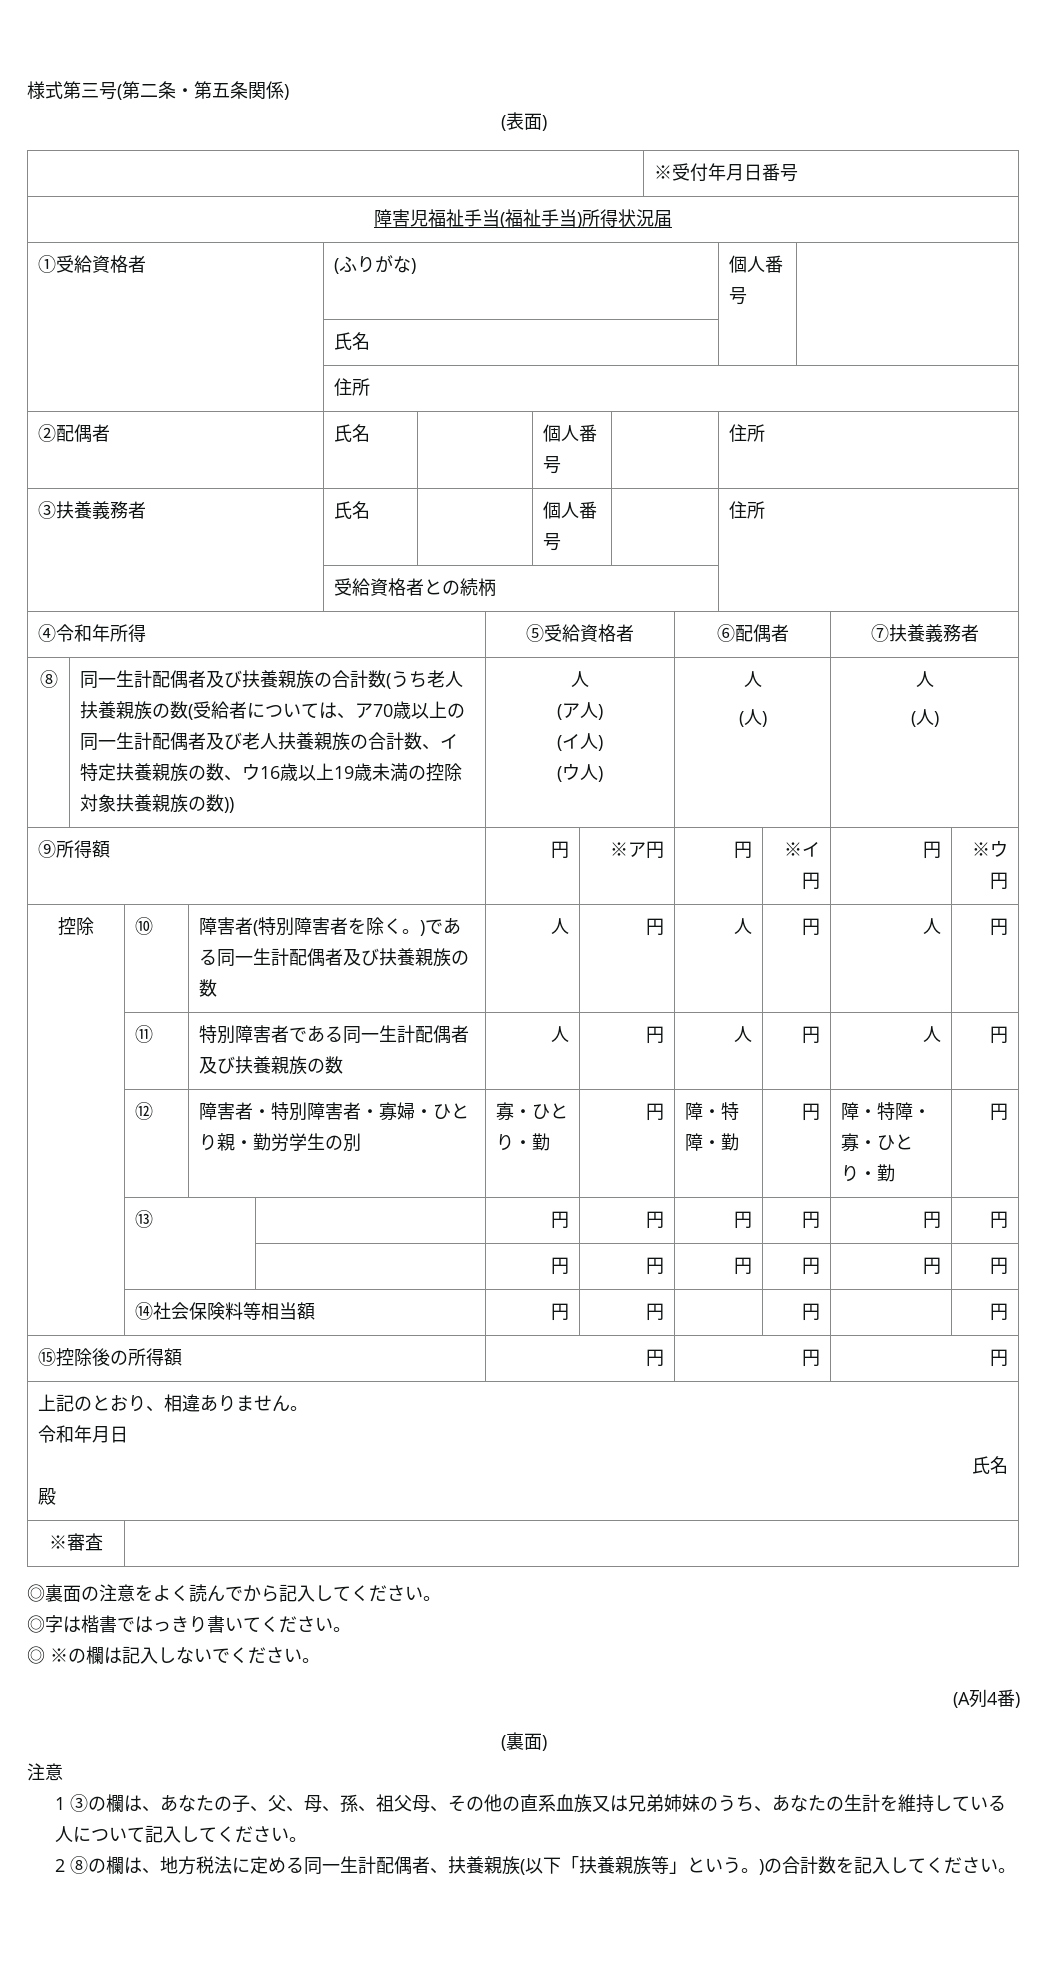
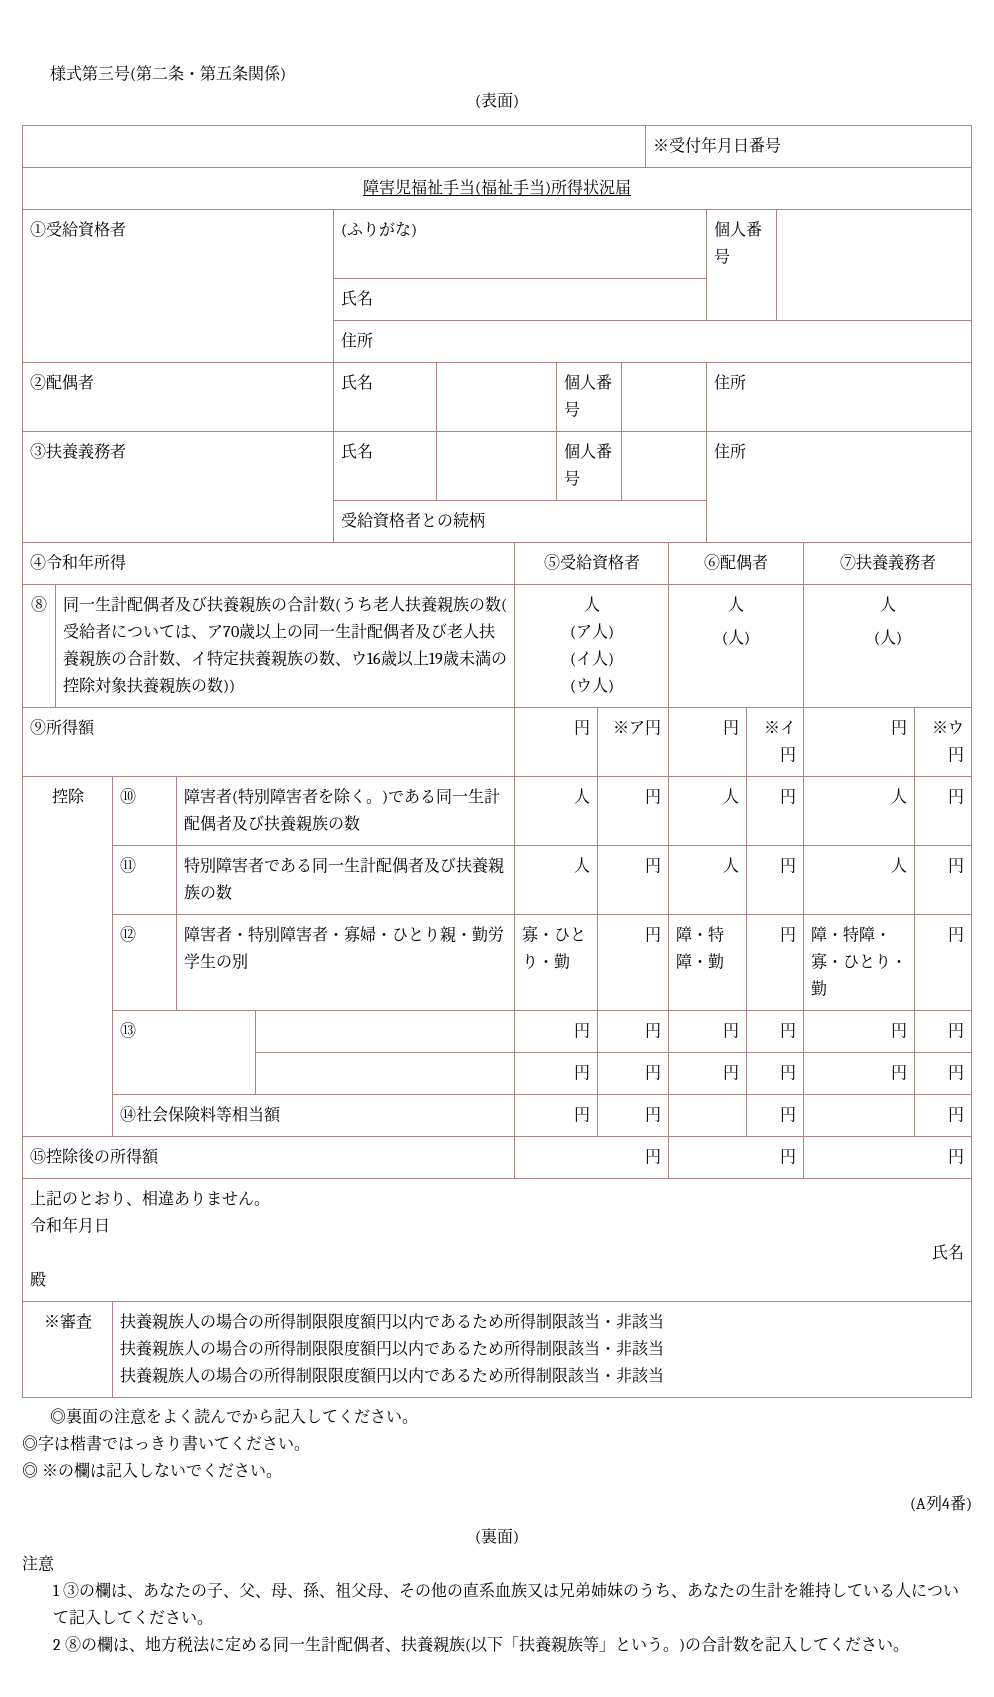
- ※審査
+ ※審査 | 扶養親族人の場合の所得制限限度額円以内であるため所得制限該当・非該当
+ 扶養親族人の場合の所得制限限度額円以内であるため所得制限該当・非該当
+ 扶養親族人の場合の所得制限限度額円以内であるため所得制限該当・非該当

